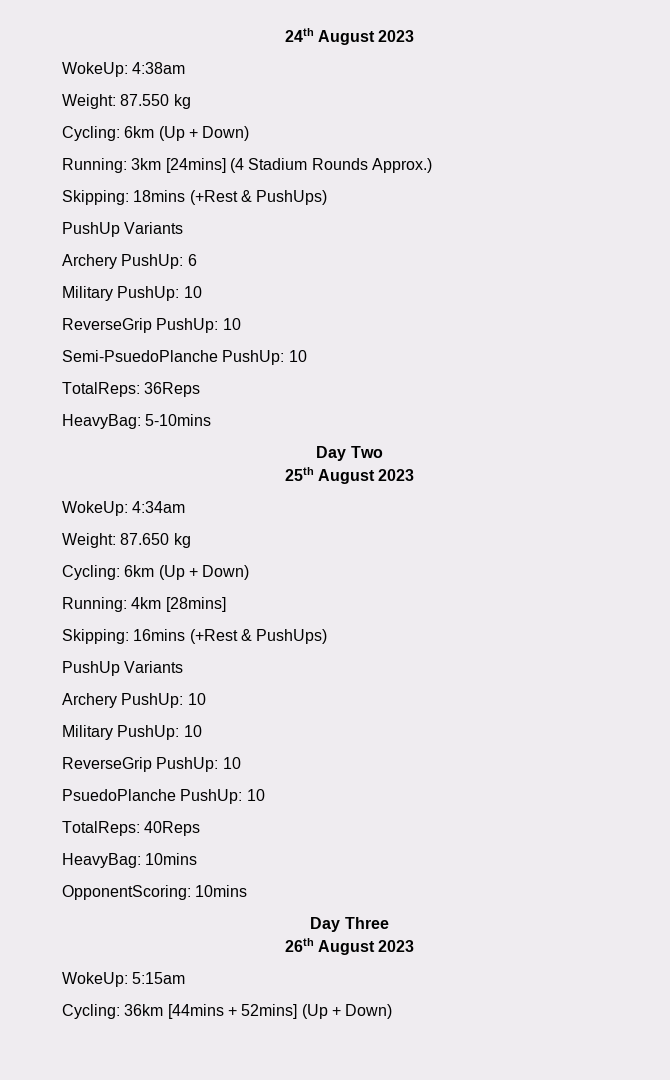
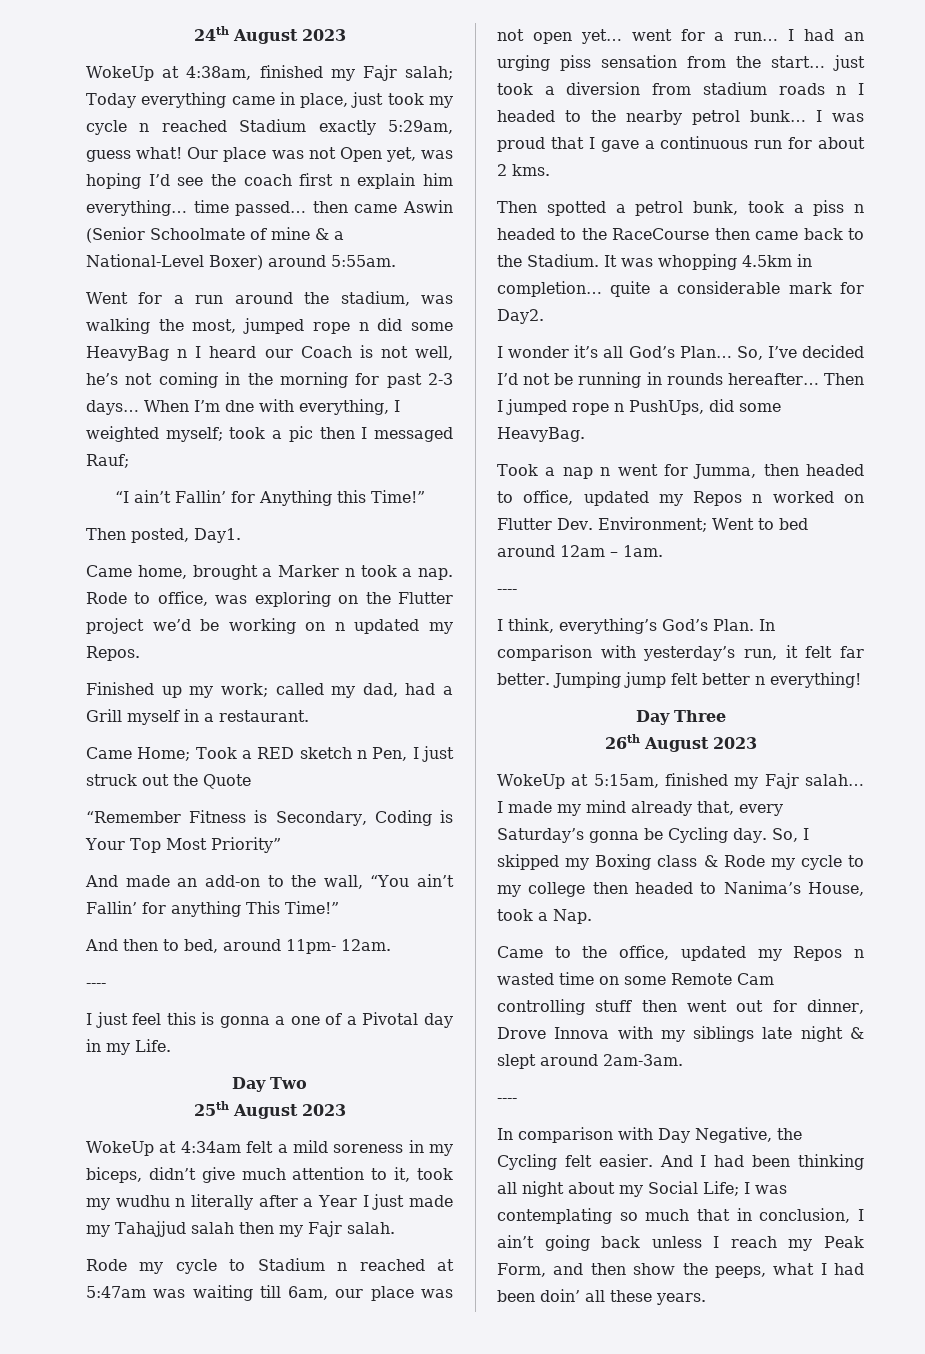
- WokeUp: 4:38am
- Weight: 87.550 kg
- Cycling: 6km (Up + Down)
- Running: 3km [24mins] (4 Stadium Rounds Approx.)
- Skipping: 18mins (+Rest & PushUps)
- PushUp Variants
- Archery PushUp: 6
- Military PushUp: 10
- ReverseGrip PushUp: 10
- Semi-PsuedoPlanche PushUp: 10
- TotalReps: 36Reps
- HeavyBag: 5-10mins
+ WokeUp at 4:38am, finished my Fajr salah; Today everything came in place, just took my cycle n reached Stadium exactly 5:29am, guess what! Our place was not Open yet, was hoping I’d see the coach first n explain him everything… time passed… then came Aswin (Senior Schoolmate of mine & a National-Level Boxer) around 5:55am.
+ Went for a run around the stadium, was walking the most, jumped rope n did some HeavyBag n I heard our Coach is not well, he’s not coming in the morning for past 2-3 days… When I’m dne with everything, I weighted myself; took a pic then I messaged Rauf;
+ “I ain’t Fallin’ for Anything this Time!”
+ Then posted, Day1.
+ Came home, brought a Marker n took a nap. Rode to office, was exploring on the Flutter project we’d be working on n updated my Repos.
+ Finished up my work; called my dad, had a Grill myself in a restaurant.
+ Came Home; Took a RED sketch n Pen, I just struck out the Quote
+ “Remember Fitness is Secondary, Coding is Your Top Most Priority”
+ And made an add-on to the wall, “You ain’t Fallin’ for anything This Time!”
+ And then to bed, around 11pm- 12am.
+ ----
+ I just feel this is gonna a one of a Pivotal day in my Life.
- WokeUp: 4:34am
- Weight: 87.650 kg
- Cycling: 6km (Up + Down)
- Running: 4km [28mins]
- Skipping: 16mins (+Rest & PushUps)
- PushUp Variants
- Archery PushUp: 10
- Military PushUp: 10
- ReverseGrip PushUp: 10
- PsuedoPlanche PushUp: 10
- TotalReps: 40Reps
- HeavyBag: 10mins
- OpponentScoring: 10mins
+ WokeUp at 4:34am felt a mild soreness in my biceps, didn’t give much attention to it, took my wudhu n literally after a Year I just made my Tahajjud salah then my Fajr salah.
+ Rode my cycle to Stadium n reached at 5:47am was waiting till 6am, our place was not open yet… went for a run… I had an urging piss sensation from the start… just took a diversion from stadium roads n I headed to the nearby petrol bunk… I was proud that I gave a continuous run for about 2 kms.
+ Then spotted a petrol bunk, took a piss n headed to the RaceCourse then came back to the Stadium. It was whopping 4.5km in completion… quite a considerable mark for Day2.
+ I wonder it’s all God’s Plan… So, I’ve decided I’d not be running in rounds hereafter… Then I jumped rope n PushUps, did some HeavyBag.
+ Took a nap n went for Jumma, then headed to office, updated my Repos n worked on Flutter Dev. Environment; Went to bed around 12am – 1am.
+ ----
+ I think, everything’s God’s Plan. In comparison with yesterday’s run, it felt far better. Jumping jump felt better n everything!
- WokeUp: 5:15am
- Cycling: 36km [44mins + 52mins] (Up + Down)
+ WokeUp at 5:15am, finished my Fajr salah… I made my mind already that, every Saturday’s gonna be Cycling day. So, I skipped my Boxing class & Rode my cycle to my college then headed to Nanima’s House, took a Nap.
+ Came to the office, updated my Repos n wasted time on some Remote Cam controlling stuff then went out for dinner, Drove Innova with my siblings late night & slept around 2am-3am.
+ ----
+ In comparison with Day Negative, the Cycling felt easier. And I had been thinking all night about my Social Life; I was contemplating so much that in conclusion, I ain’t going back unless I reach my Peak Form, and then show the peeps, what I had been doin’ all these years.

